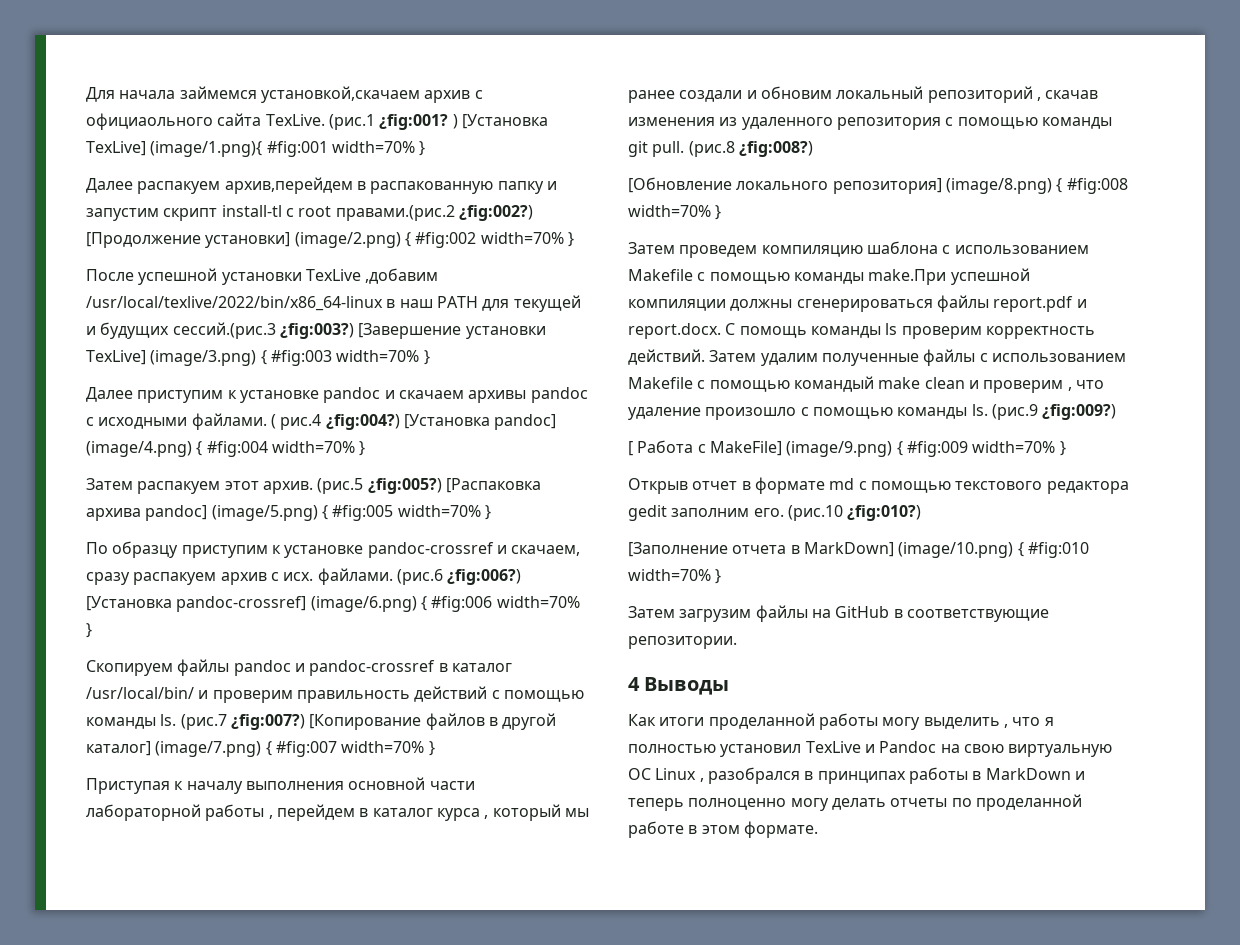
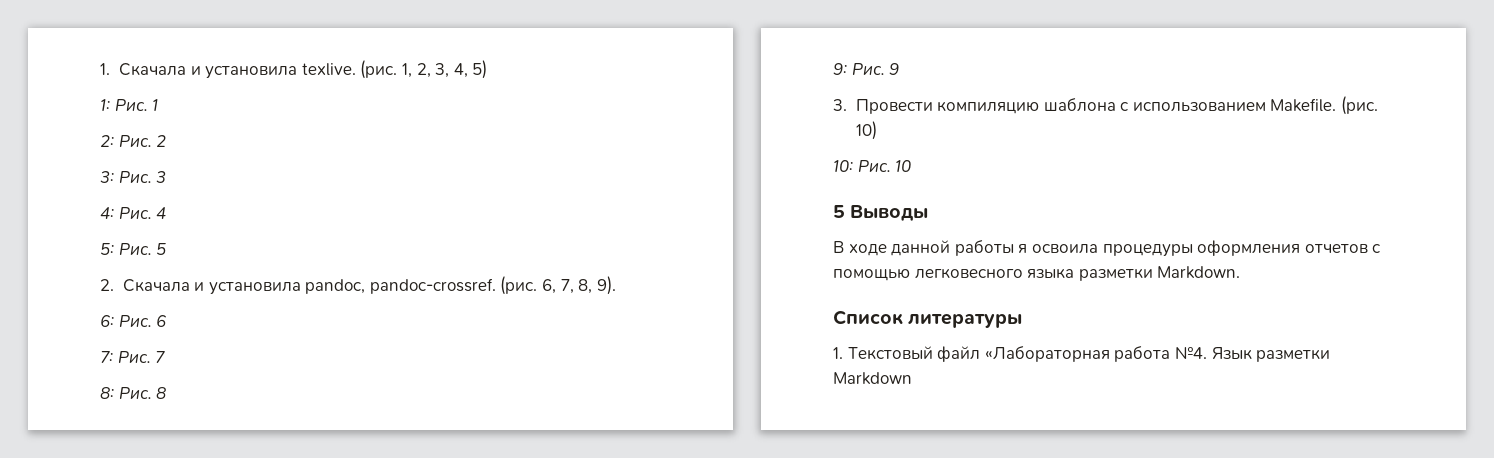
- Для начала займемся установкой,скачаем архив с официаольного сайта TexLive. (рис.1 ¿fig:001? ) [Установка TexLive] (image/1.png){ #fig:001 width=70% }
- Далее распакуем архив,перейдем в распакованную папку и запустим скрипт install-tl с root правами.(рис.2 ¿fig:002?) [Продолжение установки] (image/2.png) { #fig:002 width=70% }
- После успешной установки TexLive ,добавим /usr/local/texlive/2022/bin/x86_64-linux в наш PATH для текущей и будущих сессий.(рис.3 ¿fig:003?) [Завершение установки TexLive] (image/3.png) { #fig:003 width=70% }
- Далее приступим к установке pandoc и скачаем архивы pandoc с исходными файлами. ( рис.4 ¿fig:004?) [Установка pandoc] (image/4.png) { #fig:004 width=70% }
- Затем распакуем этот архив. (рис.5 ¿fig:005?) [Распаковка архива pandoc] (image/5.png) { #fig:005 width=70% }
- По образцу приступим к установке pandoc-crossref и скачаем, сразу распакуем архив с исх. файлами. (рис.6 ¿fig:006?) [Установка pandoc-crossref] (image/6.png) { #fig:006 width=70% }
- Скопируем файлы pandoc и pandoc-crossref в каталог /usr/local/bin/ и проверим правильность действий с помощью команды ls. (рис.7 ¿fig:007?) [Копирование файлов в другой каталог] (image/7.png) { #fig:007 width=70% }
- Приступая к началу выполнения основной части лабораторной работы , перейдем в каталог курса , который мы ранее создали и обновим локальный репозиторий , скачав изменения из удаленного репозитория с помощью команды git pull. (рис.8 ¿fig:008?)
- [Обновление локального репозитория] (image/8.png) { #fig:008 width=70% }
- Затем проведем компиляцию шаблона с использованием Makefile с помощью команды make.При успешной компиляции должны сгенерироваться файлы report.pdf и report.docx. С помощь команды ls проверим корректность действий. Затем удалим полученные файлы с использованием Makefile с помощью командый make clean и проверим , что удаление произошло с помощью команды ls. (рис.9 ¿fig:009?)
- [ Работа с MakeFile] (image/9.png) { #fig:009 width=70% }
- Открыв отчет в формате md с помощью текстового редактора gedit заполним его. (рис.10 ¿fig:010?)
- [Заполнение отчета в MarkDown] (image/10.png) { #fig:010 width=70% }
- Затем загрузим файлы на GitHub в соответствующие репозитории.
- 4 Выводы
- Как итоги проделанной работы могу выделить , что я полностью установил TexLive и Pandoc на свою виртуальную ОС Linux , разобрался в принципах работы в MarkDown и теперь полноценно могу делать отчеты по проделанной работе в этом формате.
+ 1. Скачала и установила texlive. (рис. 1, 2, 3, 4, 5)
+ 1: Рис. 1
+ 2: Рис. 2
+ 3: Рис. 3
+ 4: Рис. 4
+ 5: Рис. 5
+ 2. Скачала и установила pandoc, pandoc-crossref. (рис. 6, 7, 8, 9).
+ 6: Рис. 6
+ 7: Рис. 7
+ 8: Рис. 8
+ 9: Рис. 9
+ 3. Провести компиляцию шаблона с использованием Makefile. (рис. 10)
+ 10: Рис. 10
+ 5 Выводы
+ В ходе данной работы я освоила процедуры оформления отчетов с помощью легковесного языка разметки Markdown.
+ Список литературы
+ 1. Текстовый файл «Лабораторная работа №4. Язык разметки Markdown

